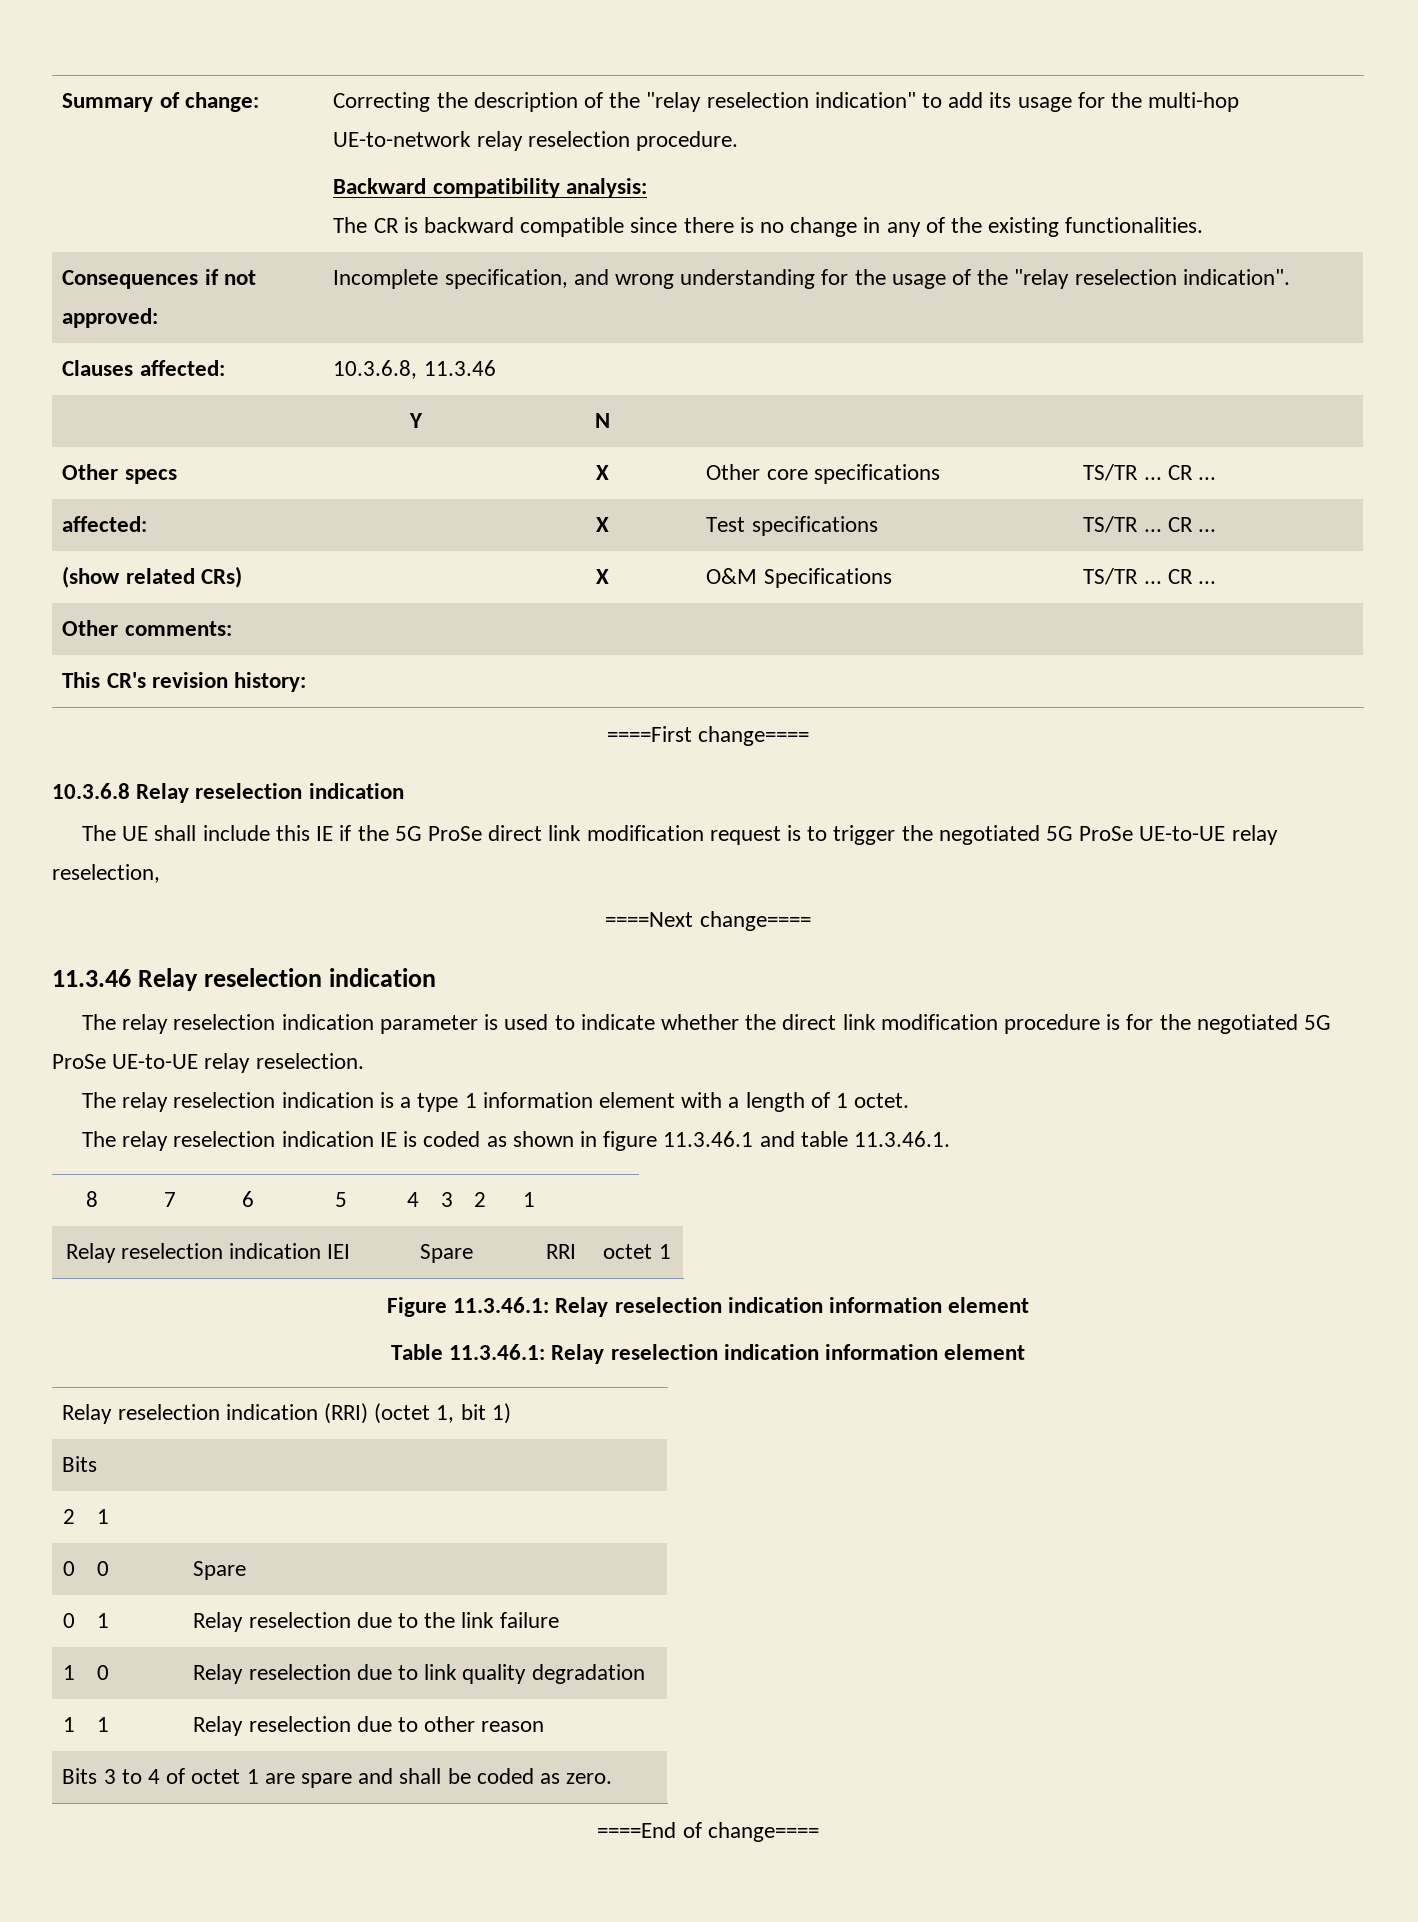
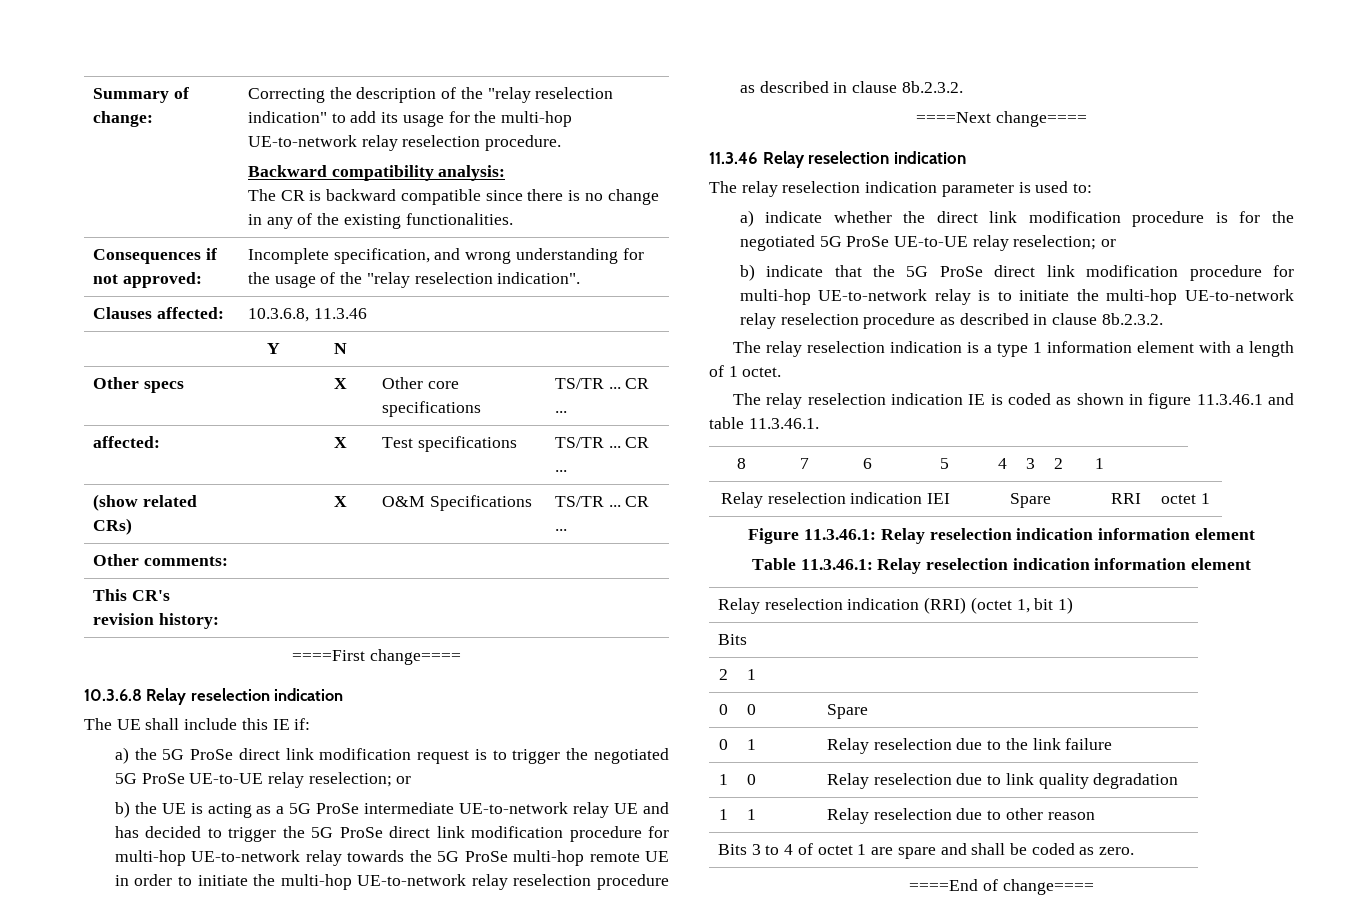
- The UE shall include this IE if the 5G ProSe direct link modification request is to trigger the negotiated 5G ProSe UE-to-UE relay reselection,
+ The UE shall include this IE if:
+ a) the 5G ProSe direct link modification request is to trigger the negotiated 5G ProSe UE-to-UE relay reselection; or
+ b) the UE is acting as a 5G ProSe intermediate UE-to-network relay UE and has decided to trigger the 5G ProSe direct link modification procedure for multi-hop UE-to-network relay towards the 5G ProSe multi-hop remote UE in order to initiate the multi-hop UE-to-network relay reselection procedure as described in clause 8b.2.3.2.
- The relay reselection indication parameter is used to indicate whether the direct link modification procedure is for the negotiated 5G ProSe UE-to-UE relay reselection.
+ The relay reselection indication parameter is used to:
+ a) indicate whether the direct link modification procedure is for the negotiated 5G ProSe UE-to-UE relay reselection; or
+ b) indicate that the 5G ProSe direct link modification procedure for multi-hop UE-to-network relay is to initiate the multi-hop UE-to-network relay reselection procedure as described in clause 8b.2.3.2.

